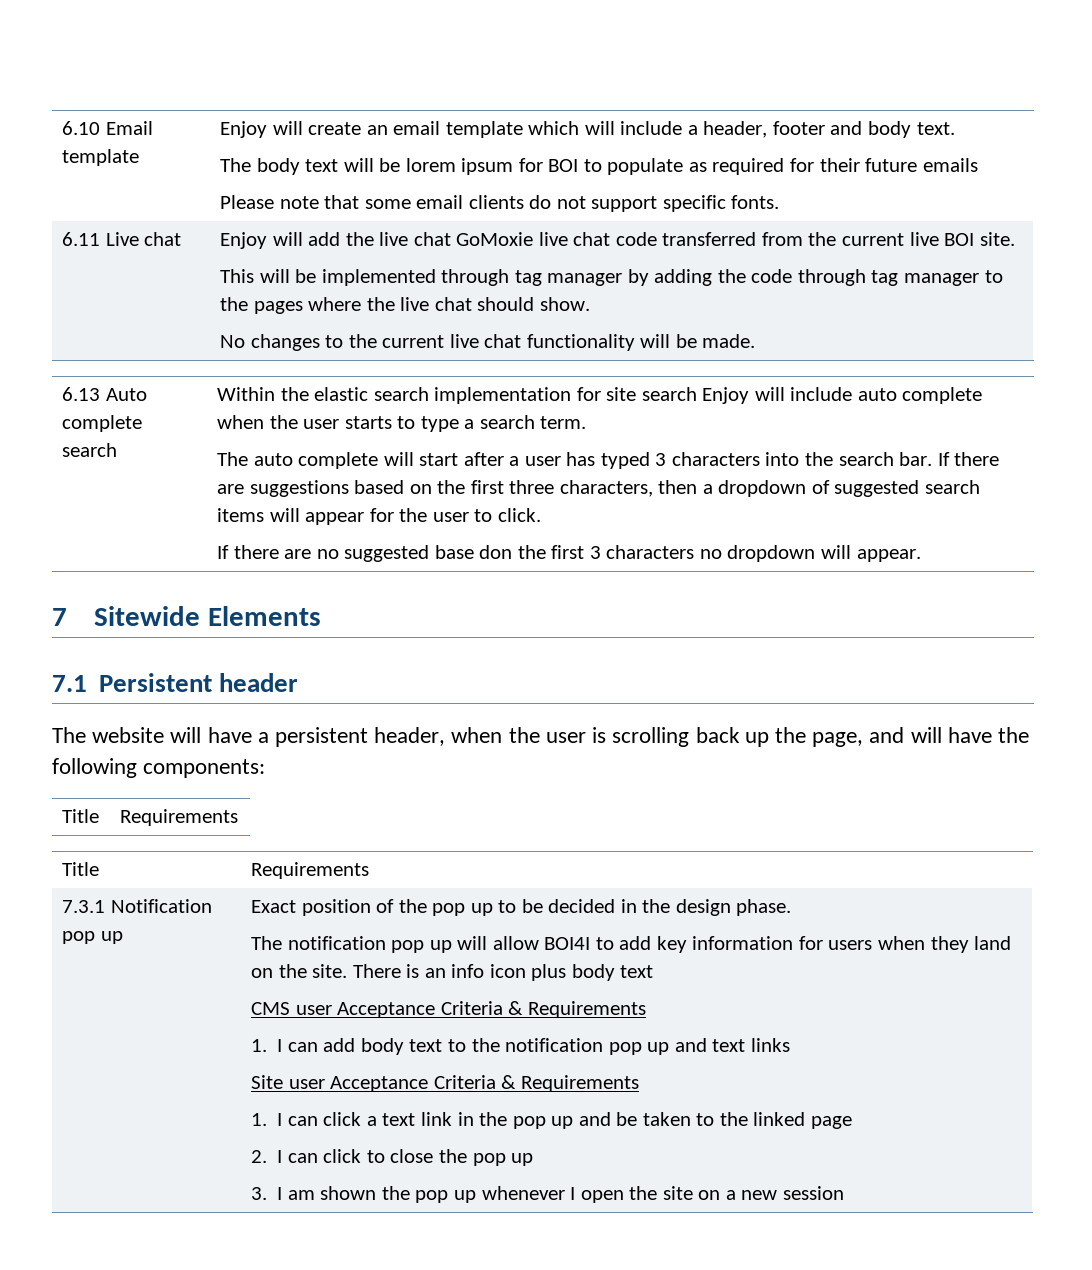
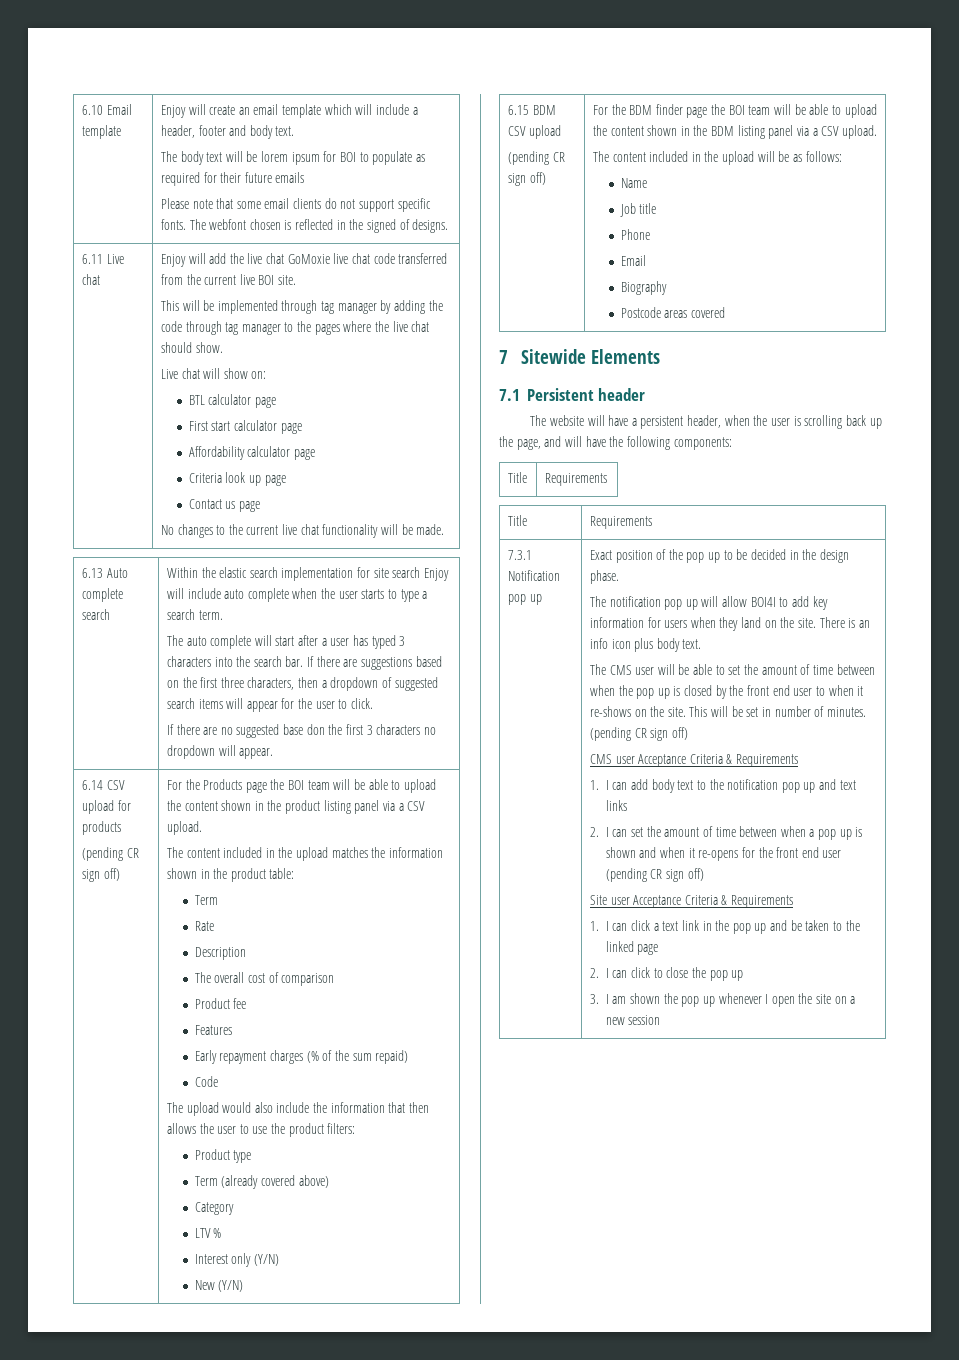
+ The webfont chosen is reflected in the signed of designs.
+ Live chat will show on:
+ BTL calculator page
+ First start calculator page
+ Affordability calculator page
+ Criteria look up page
+ Contact us page
+ 6.14 CSV upload for products
+ (pending CR sign off) | For the Products page the BOI team will be able to upload the content shown in the product listing panel via a CSV upload.
+ The content included in the upload matches the information shown in the product table:
+ Term
+ Rate
+ Description
+ The overall cost of comparison
+ Product fee
+ Features
+ Early repayment charges (% of the sum repaid)
+ Code
+ The upload would also include the information that then allows the user to use the product filters:
+ Product type
+ Term (already covered above)
+ Category
+ LTV %
+ Interest only (Y/N)
+ New (Y/N)
+ 6.15 BDM CSV upload
+ (pending CR sign off) | For the BDM finder page the BOI team will be able to upload the content shown in the BDM listing panel via a CSV upload.
+ The content included in the upload will be as follows:
+ Name
+ Job title
+ Phone
+ Email
+ Biography
+ Postcode areas covered
- There is an info icon plus body text
+ There is an info icon plus body text.
+ The CMS user will be able to set the amount of time between when the pop up is closed by the front end user to when it re-shows on the site. This will be set in number of minutes. (pending CR sign off)
+ 2. I can set the amount of time between when a pop up is shown and when it re-opens for the front end user (pending CR sign off)

